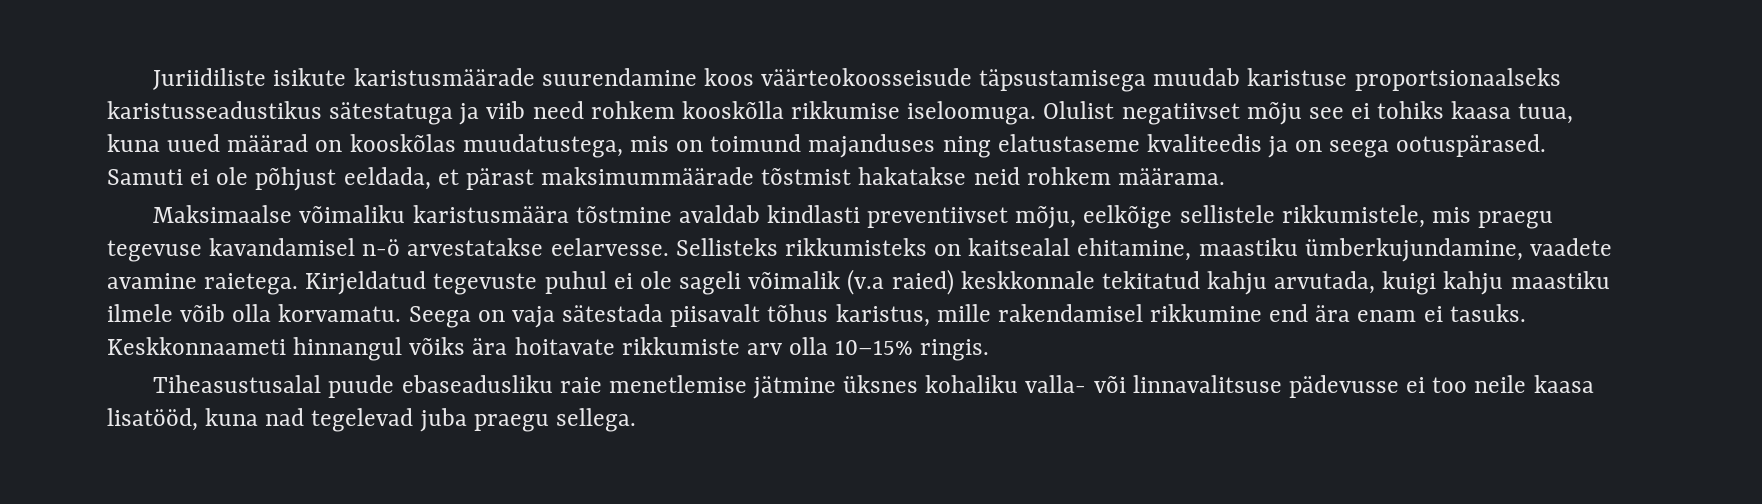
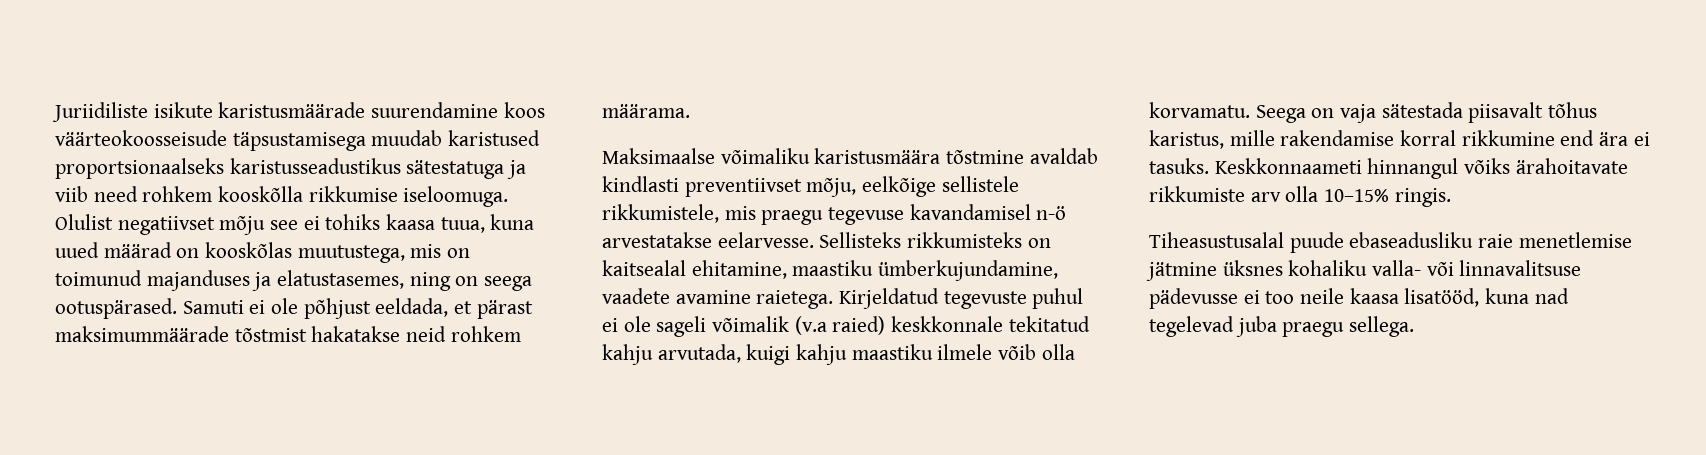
- Juriidiliste isikute karistusmäärade suurendamine koos väärteokoosseisude täpsustamisega muudab karistuse proportsionaalseks karistusseadustikus sätestatuga ja viib need rohkem kooskõlla rikkumise iseloomuga.
+ Juriidiliste isikute karistusmäärade suurendamine koos väärteokoosseisude täpsustamisega muudab karistused proportsionaalseks karistusseadustikus sätestatuga ja viib need rohkem kooskõlla rikkumise iseloomuga.
- Olulist negatiivset mõju see ei tohiks kaasa tuua, kuna uued määrad on kooskõlas muudatustega, mis on toimund majanduses ning elatustaseme kvaliteedis ja on seega ootuspärased.
+ Olulist negatiivset mõju see ei tohiks kaasa tuua, kuna uued määrad on kooskõlas muutustega, mis on toimunud majanduses ja elatustasemes, ning on seega ootuspärased.
- Seega on vaja sätestada piisavalt tõhus karistus, mille rakendamisel rikkumine end ära enam ei tasuks.
+ Seega on vaja sätestada piisavalt tõhus karistus, mille rakendamise korral rikkumine end ära ei tasuks.
- Keskkonnaameti hinnangul võiks ära hoitavate rikkumiste arv olla 10–15% ringis.
+ Keskkonnaameti hinnangul võiks ärahoitavate rikkumiste arv olla 10–15% ringis.

